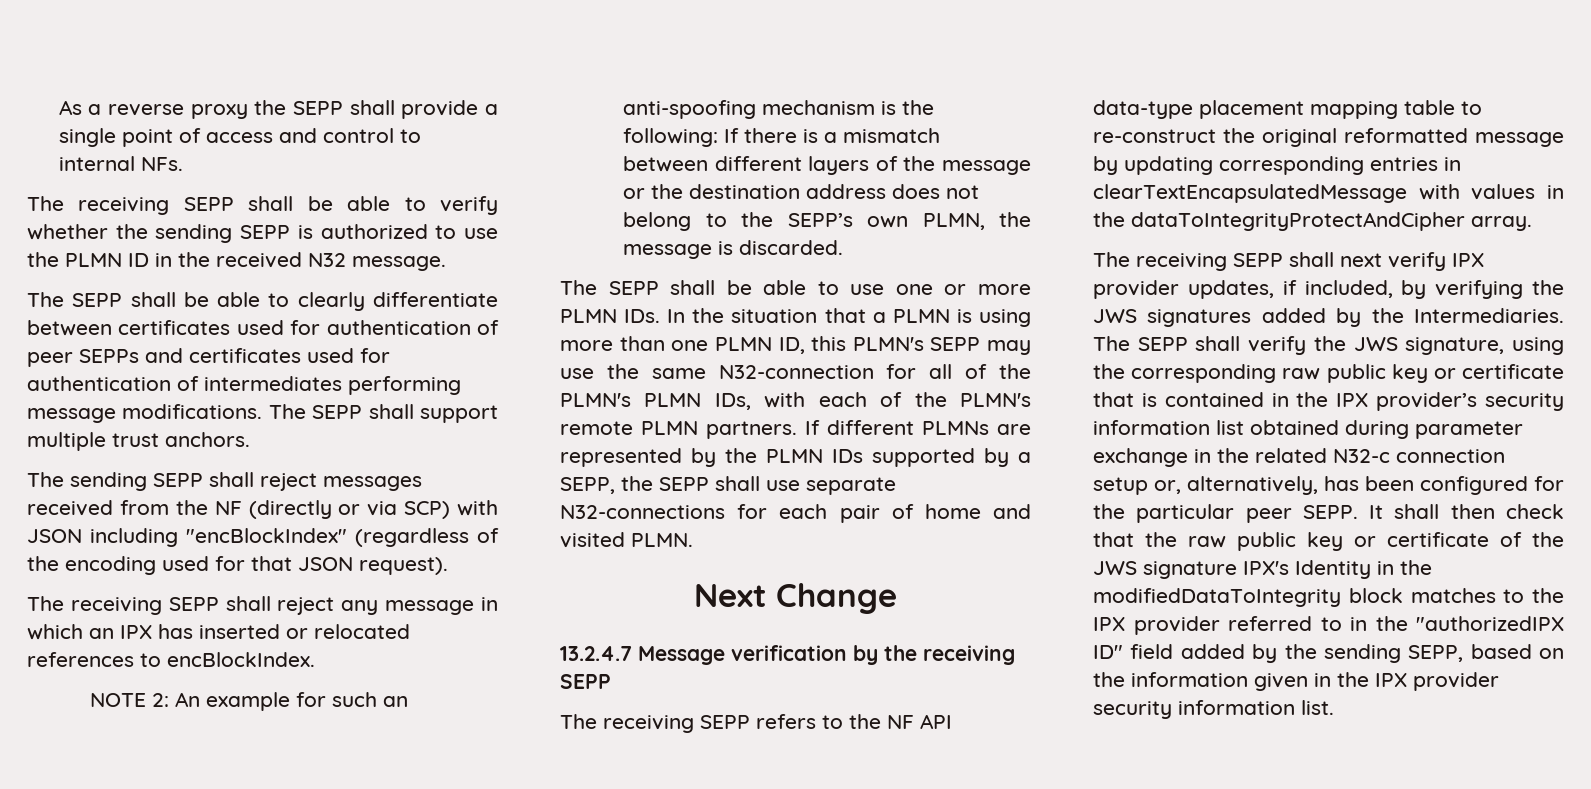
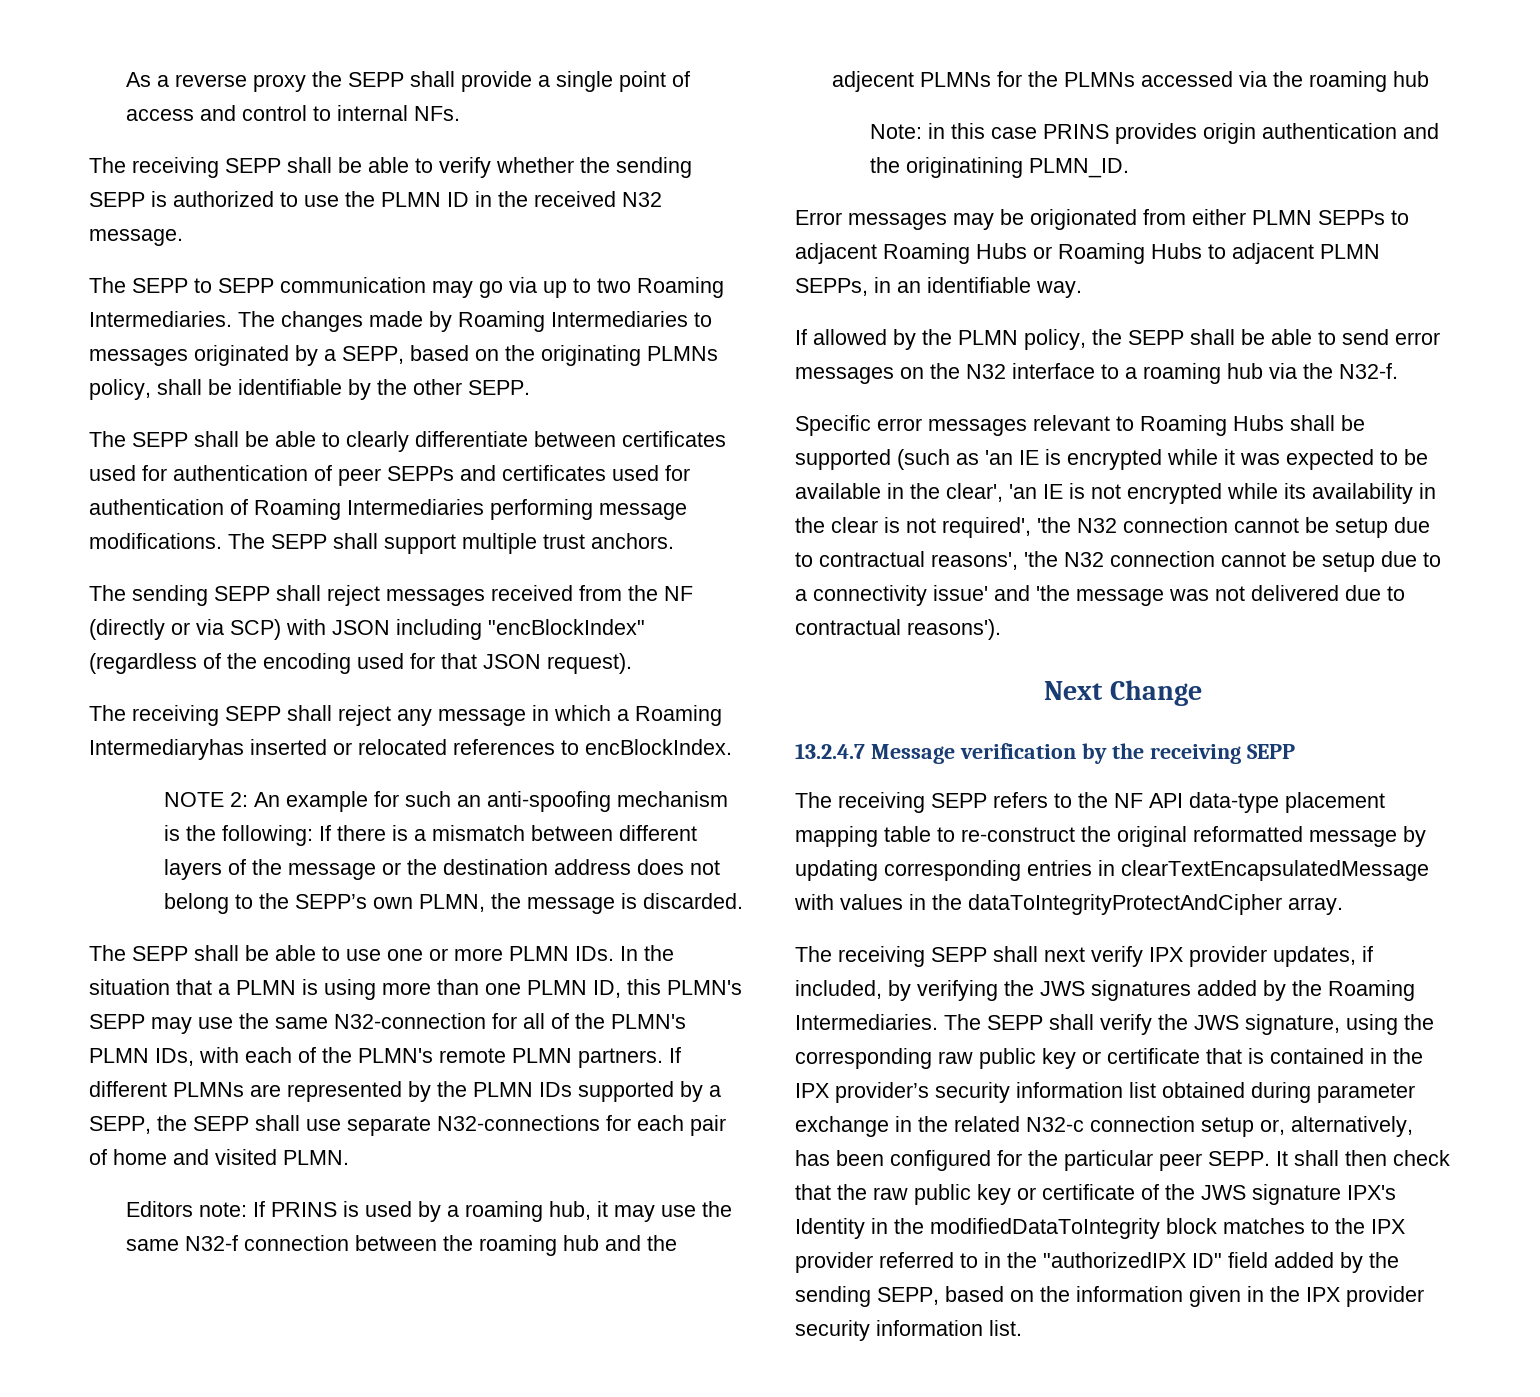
+ The SEPP to SEPP communication may go via up to two Roaming Intermediaries. The changes made by Roaming Intermediaries to messages originated by a SEPP, based on the originating PLMNs policy, shall be identifiable by the other SEPP.
- The SEPP shall be able to clearly differentiate between certificates used for authentication of peer SEPPs and certificates used for authentication of intermediates performing message modifications.
+ The SEPP shall be able to clearly differentiate between certificates used for authentication of peer SEPPs and certificates used for authentication of Roaming Intermediaries performing message modifications.
- The receiving SEPP shall reject any message in which an IPX has inserted or relocated references to encBlockIndex.
+ The receiving SEPP shall reject any message in which a Roaming Intermediaryhas inserted or relocated references to encBlockIndex.
+ Editors note: If PRINS is used by a roaming hub, it may use the same N32-f connection between the roaming hub and the adjecent PLMNs for the PLMNs accessed via the roaming hub
+ Note: in this case PRINS provides origin authentication and the originatining PLMN_ID.
+ Error messages may be origionated from either PLMN SEPPs to adjacent Roaming Hubs or Roaming Hubs to adjacent PLMN SEPPs, in an identifiable way.
+ If allowed by the PLMN policy, the SEPP shall be able to send error messages on the N32 interface to a roaming hub via the N32-f.
+ Specific error messages relevant to Roaming Hubs shall be supported (such as 'an IE is encrypted while it was expected to be available in the clear', 'an IE is not encrypted while its availability in the clear is not required', 'the N32 connection cannot be setup due to contractual reasons', 'the N32 connection cannot be setup due to a connectivity issue' and 'the message was not delivered due to contractual reasons').
- The receiving SEPP shall next verify IPX provider updates, if included, by verifying the JWS signatures added by the Intermediaries.
+ The receiving SEPP shall next verify IPX provider updates, if included, by verifying the JWS signatures added by the Roaming Intermediaries.

